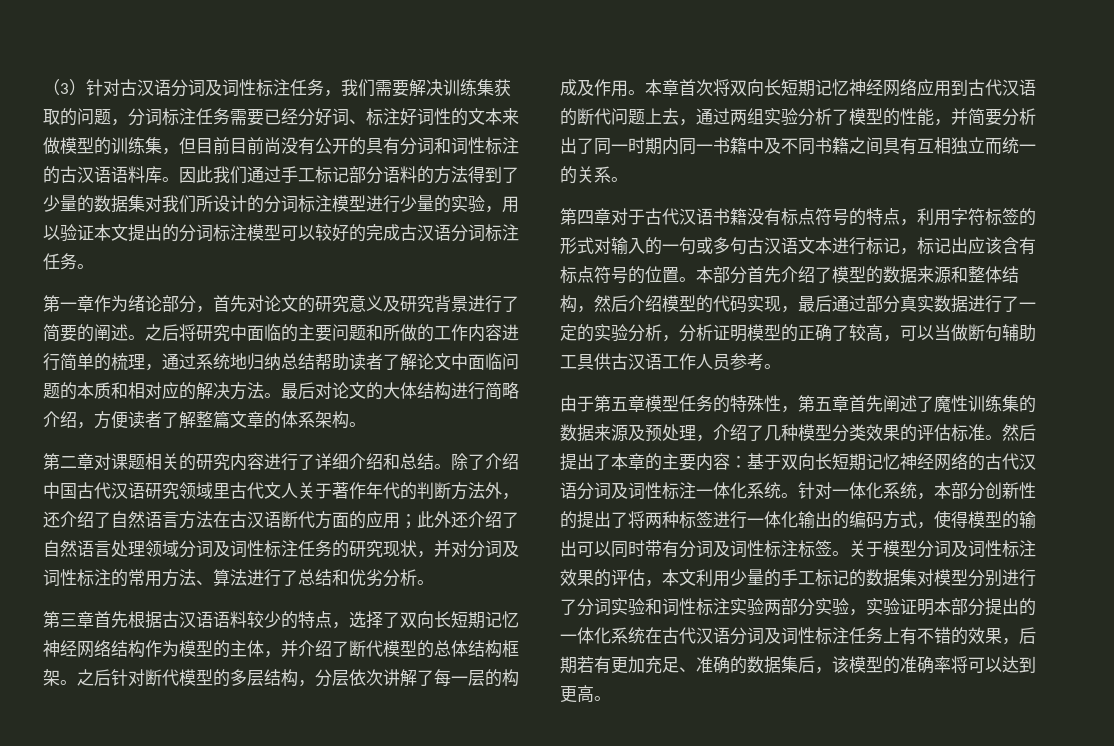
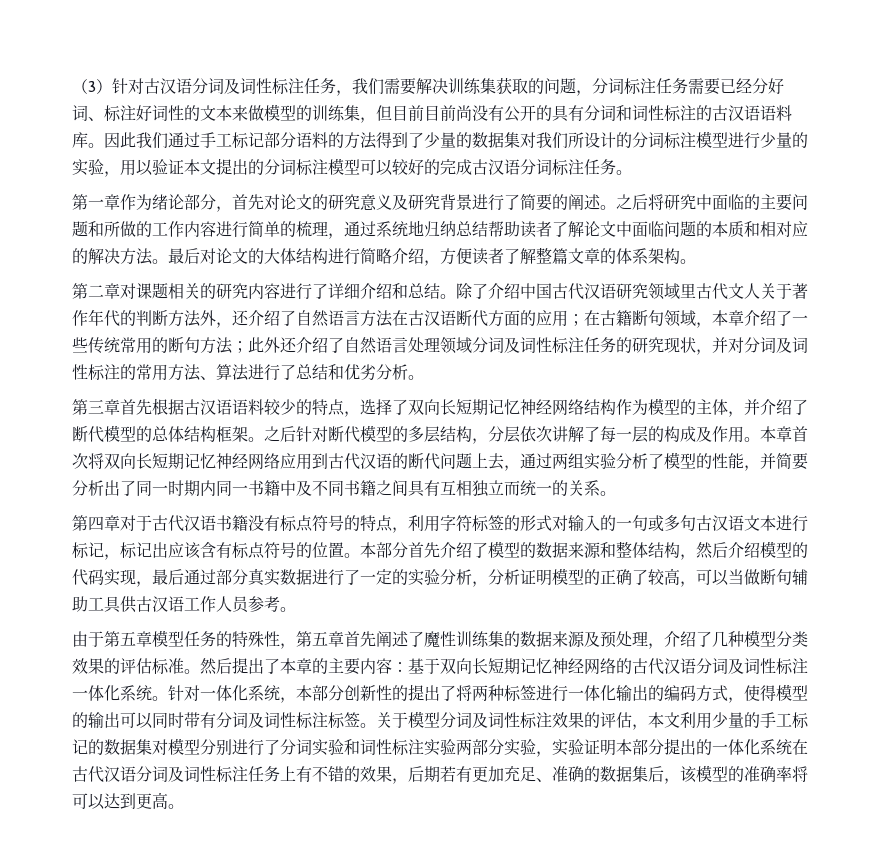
- 除了介绍中国古代汉语研究领域里古代文人关于著作年代的判断方法外，还介绍了自然语言方法在古汉语断代方面的应用；此外还介绍了自然语言处理领域分词及词性标注任务的研究现状，并对分词及词性标注的常用方法、算法进行了总结和优劣分析。
+ 除了介绍中国古代汉语研究领域里古代文人关于著作年代的判断方法外，还介绍了自然语言方法在古汉语断代方面的应用；在古籍断句领域，本章介绍了一些传统常用的断句方法；此外还介绍了自然语言处理领域分词及词性标注任务的研究现状，并对分词及词性标注的常用方法、算法进行了总结和优劣分析。

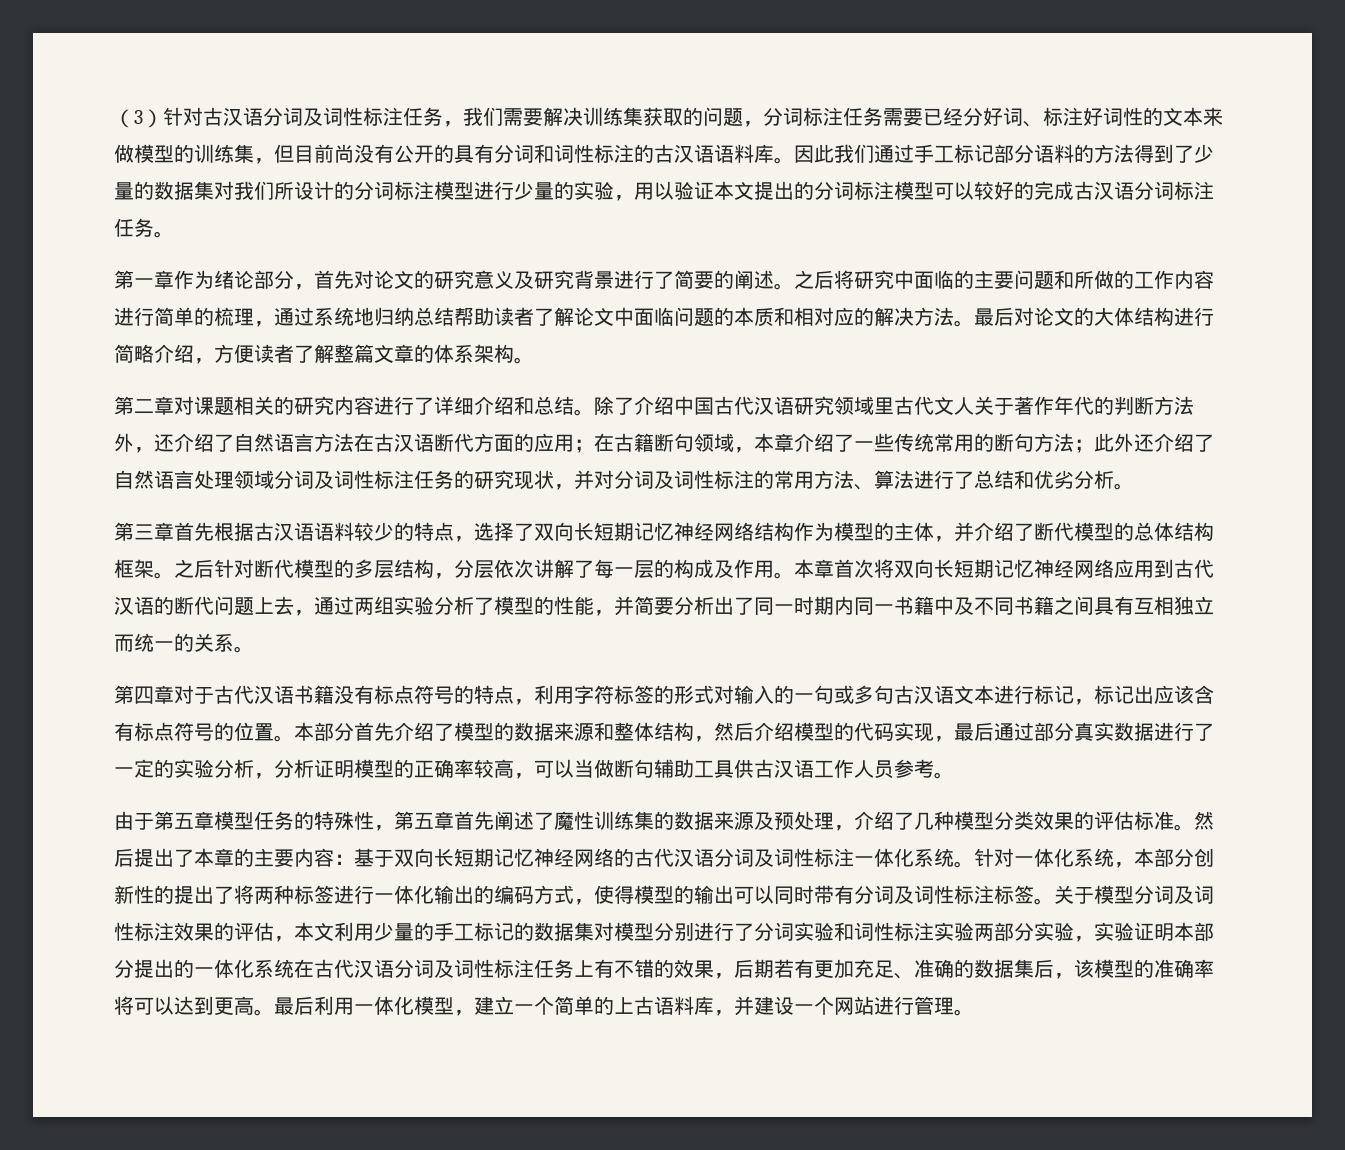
- （3）针对古汉语分词及词性标注任务，我们需要解决训练集获取的问题，分词标注任务需要已经分好词、标注好词性的文本来做模型的训练集，但目前目前尚没有公开的具有分词和词性标注的古汉语语料库。
+ （3）针对古汉语分词及词性标注任务，我们需要解决训练集获取的问题，分词标注任务需要已经分好词、标注好词性的文本来做模型的训练集，但目前尚没有公开的具有分词和词性标注的古汉语语料库。
- 本部分首先介绍了模型的数据来源和整体结构，然后介绍模型的代码实现，最后通过部分真实数据进行了一定的实验分析，分析证明模型的正确了较高，可以当做断句辅助工具供古汉语工作人员参考。
+ 本部分首先介绍了模型的数据来源和整体结构，然后介绍模型的代码实现，最后通过部分真实数据进行了一定的实验分析，分析证明模型的正确率较高，可以当做断句辅助工具供古汉语工作人员参考。
+ 最后利用一体化模型，建立一个简单的上古语料库，并建设一个网站进行管理。

